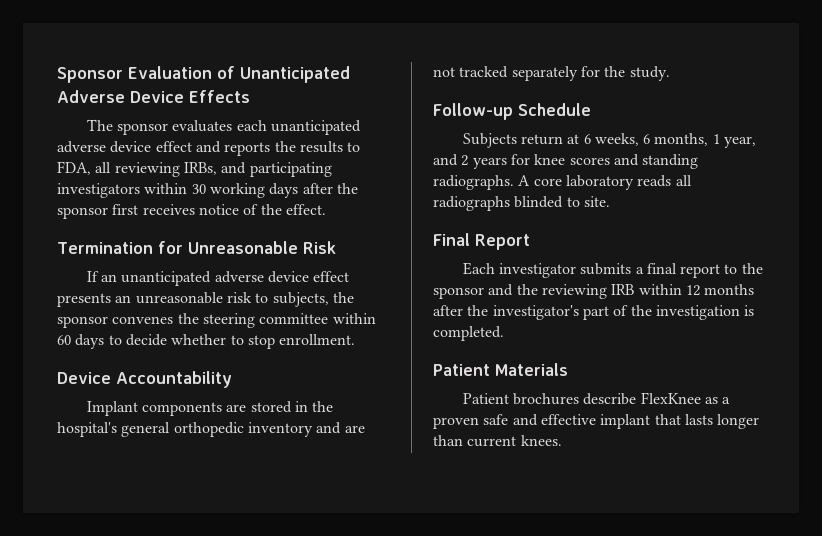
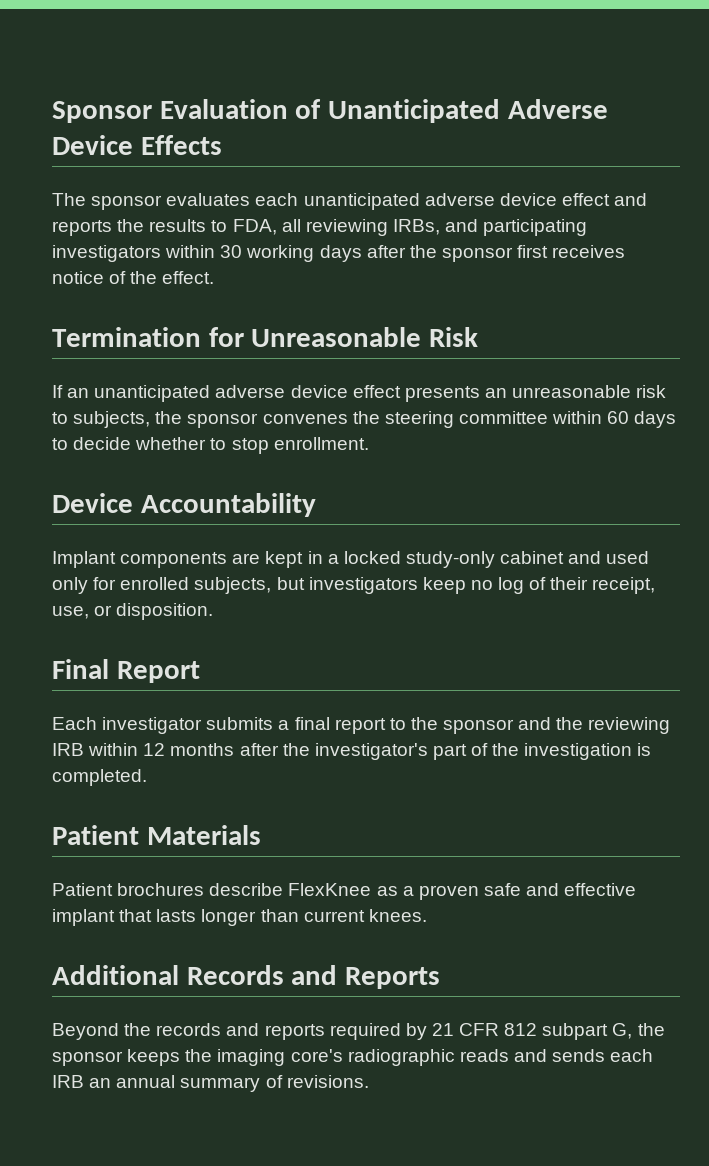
- Implant components are stored in the hospital's general orthopedic inventory and are not tracked separately for the study.
- Follow-up Schedule
- Subjects return at 6 weeks, 6 months, 1 year, and 2 years for knee scores and standing radiographs. A core laboratory reads all radiographs blinded to site.
+ Implant components are kept in a locked study-only cabinet and used only for enrolled subjects, but investigators keep no log of their receipt, use, or disposition.
+ Additional Records and Reports
+ Beyond the records and reports required by 21 CFR 812 subpart G, the sponsor keeps the imaging core's radiographic reads and sends each IRB an annual summary of revisions.

